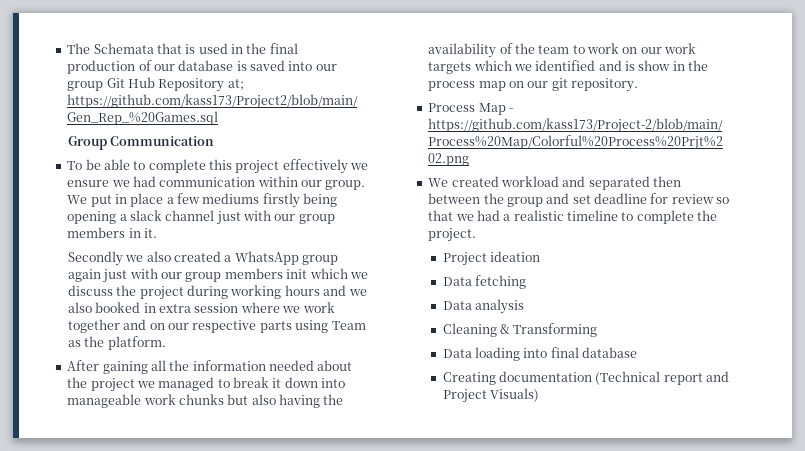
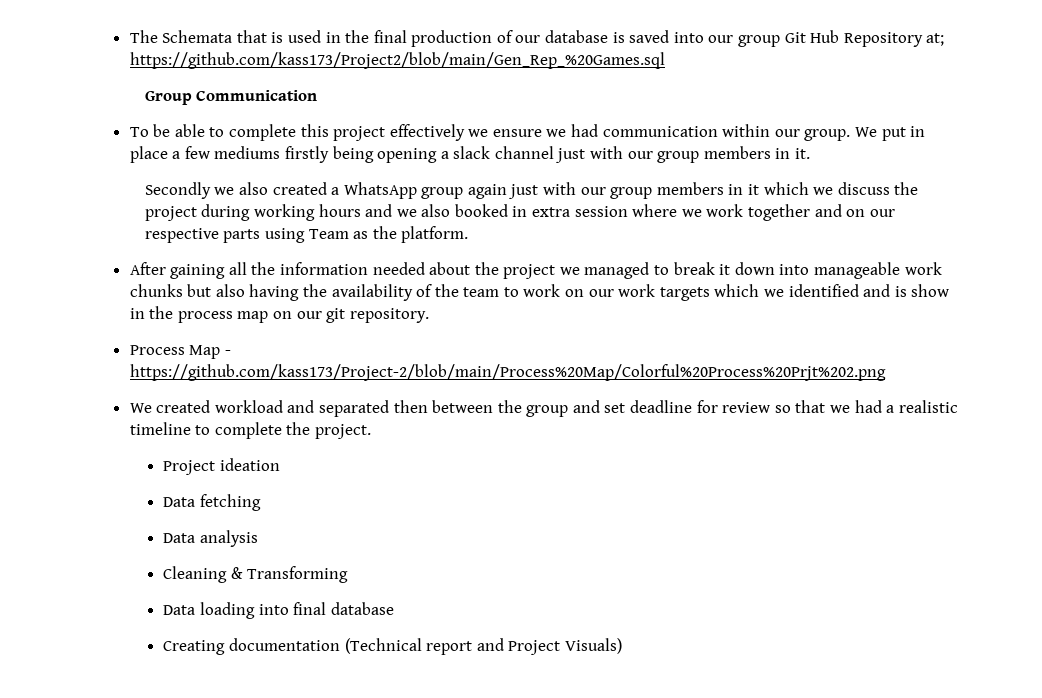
- Secondly we also created a WhatsApp group again just with our group members init which we discuss the project during working hours and we also booked in extra session where we work together and on our respective parts using Team as the platform.
+ Secondly we also created a WhatsApp group again just with our group members in it which we discuss the project during working hours and we also booked in extra session where we work together and on our respective parts using Team as the platform.

